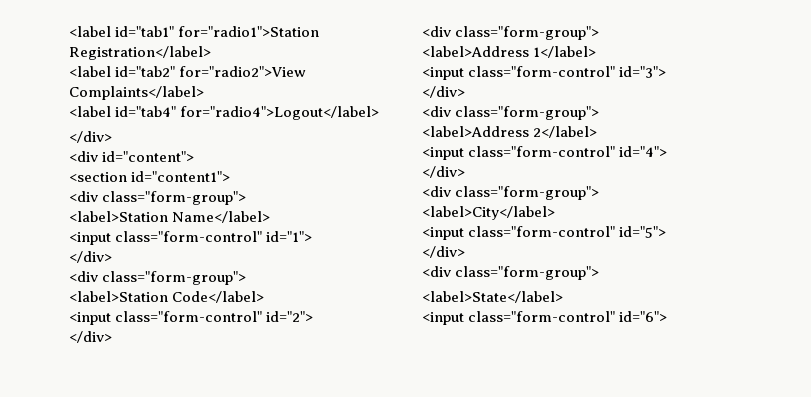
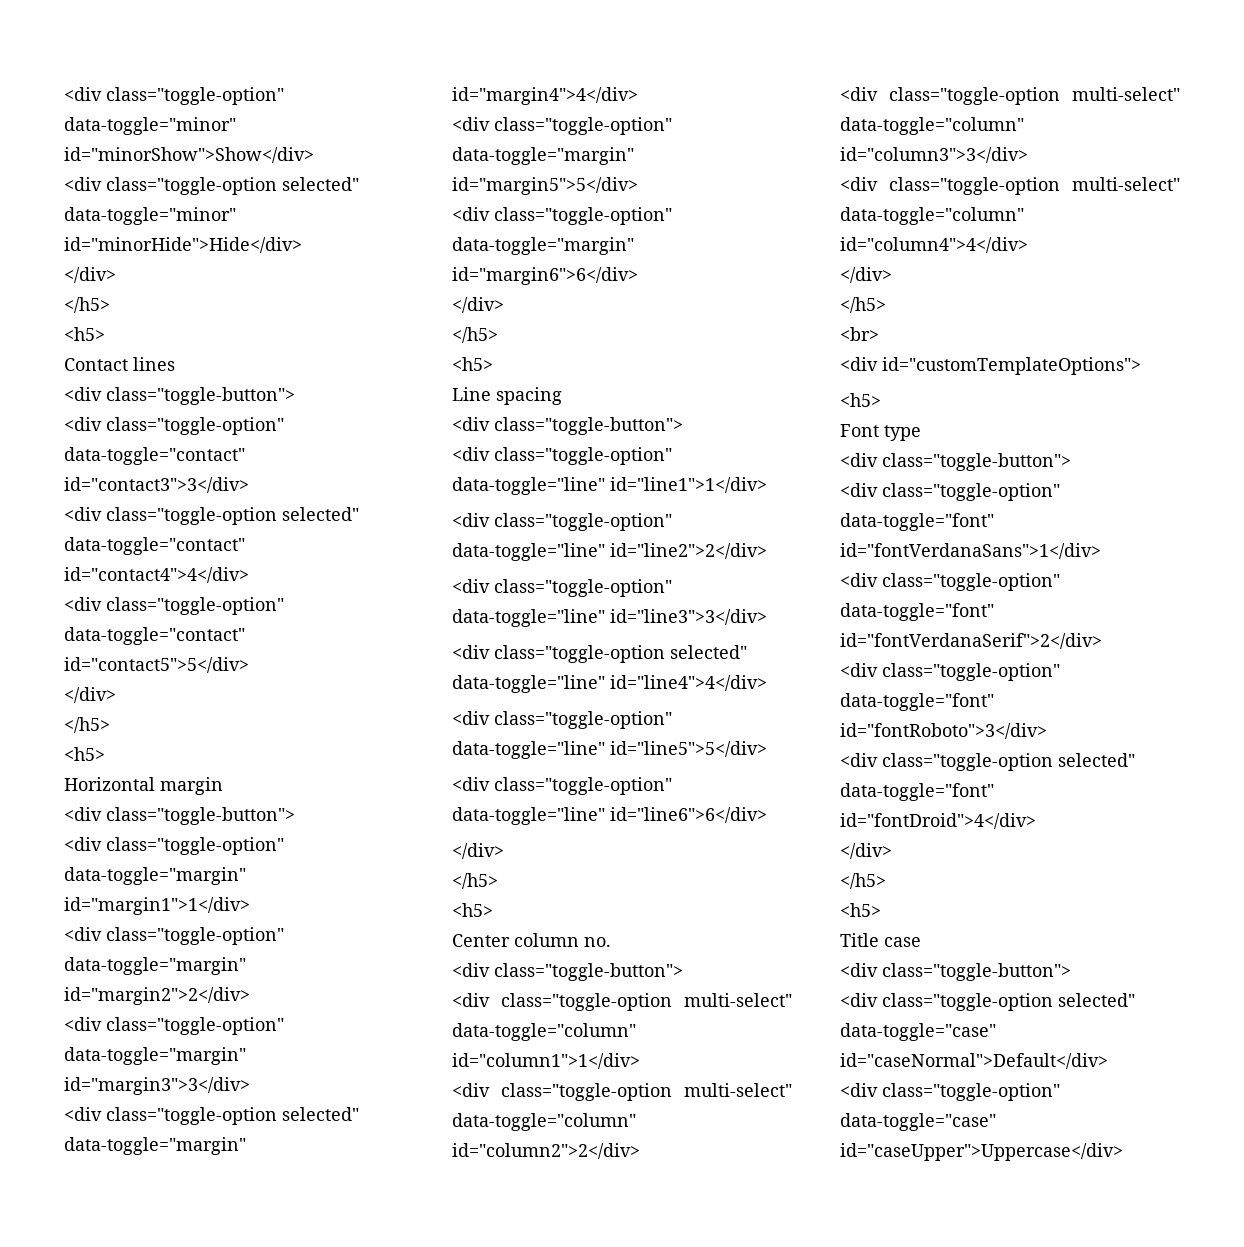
- <label id="tab1" for="radio1">Station Registration</label>
- <label id="tab2" for="radio2">View Complaints</label>
- <label id="tab4" for="radio4">Logout</label>
+ <div class="toggle-option" data-toggle="minor" id="minorShow">Show</div>
+ <div class="toggle-option selected" data-toggle="minor" id="minorHide">Hide</div>
  </div>
- <div id="content">
- <section id="content1">
- <div class="form-group">
- <label>Station Name</label>
- <input class="form-control" id="1">
+ </h5>
+ <h5>
+ Contact lines
+ <div class="toggle-button">
+ <div class="toggle-option" data-toggle="contact" id="contact3">3</div>
+ <div class="toggle-option selected" data-toggle="contact" id="contact4">4</div>
+ <div class="toggle-option" data-toggle="contact" id="contact5">5</div>
  </div>
- <div class="form-group">
- <label>Station Code</label>
- <input class="form-control" id="2">
+ </h5>
+ <h5>
+ Horizontal margin
+ <div class="toggle-button">
+ <div class="toggle-option" data-toggle="margin" id="margin1">1</div>
+ <div class="toggle-option" data-toggle="margin" id="margin2">2</div>
+ <div class="toggle-option" data-toggle="margin" id="margin3">3</div>
+ <div class="toggle-option selected" data-toggle="margin" id="margin4">4</div>
+ <div class="toggle-option" data-toggle="margin" id="margin5">5</div>
+ <div class="toggle-option" data-toggle="margin" id="margin6">6</div>
  </div>
- <div class="form-group">
- <label>Address 1</label>
- <input class="form-control" id="3">
+ </h5>
+ <h5>
+ Line spacing
+ <div class="toggle-button">
+ <div class="toggle-option" data-toggle="line" id="line1">1</div>
+ <div class="toggle-option" data-toggle="line" id="line2">2</div>
+ <div class="toggle-option" data-toggle="line" id="line3">3</div>
+ <div class="toggle-option selected" data-toggle="line" id="line4">4</div>
+ <div class="toggle-option" data-toggle="line" id="line5">5</div>
+ <div class="toggle-option" data-toggle="line" id="line6">6</div>
  </div>
- <div class="form-group">
- <label>Address 2</label>
- <input class="form-control" id="4">
+ </h5>
+ <h5>
+ Center column no.
+ <div class="toggle-button">
+ <div class="toggle-option multi-select" data-toggle="column" id="column1">1</div>
+ <div class="toggle-option multi-select" data-toggle="column" id="column2">2</div>
+ <div class="toggle-option multi-select" data-toggle="column" id="column3">3</div>
+ <div class="toggle-option multi-select" data-toggle="column" id="column4">4</div>
  </div>
- <div class="form-group">
- <label>City</label>
- <input class="form-control" id="5">
+ </h5>
+ <br>
+ <div id="customTemplateOptions">
+ <h5>
+ Font type
+ <div class="toggle-button">
+ <div class="toggle-option" data-toggle="font" id="fontVerdanaSans">1</div>
+ <div class="toggle-option" data-toggle="font" id="fontVerdanaSerif">2</div>
+ <div class="toggle-option" data-toggle="font" id="fontRoboto">3</div>
+ <div class="toggle-option selected" data-toggle="font" id="fontDroid">4</div>
  </div>
- <div class="form-group">
- <label>State</label>
- <input class="form-control" id="6">
+ </h5>
+ <h5>
+ Title case
+ <div class="toggle-button">
+ <div class="toggle-option selected" data-toggle="case" id="caseNormal">Default</div>
+ <div class="toggle-option" data-toggle="case" id="caseUpper">Uppercase</div>

